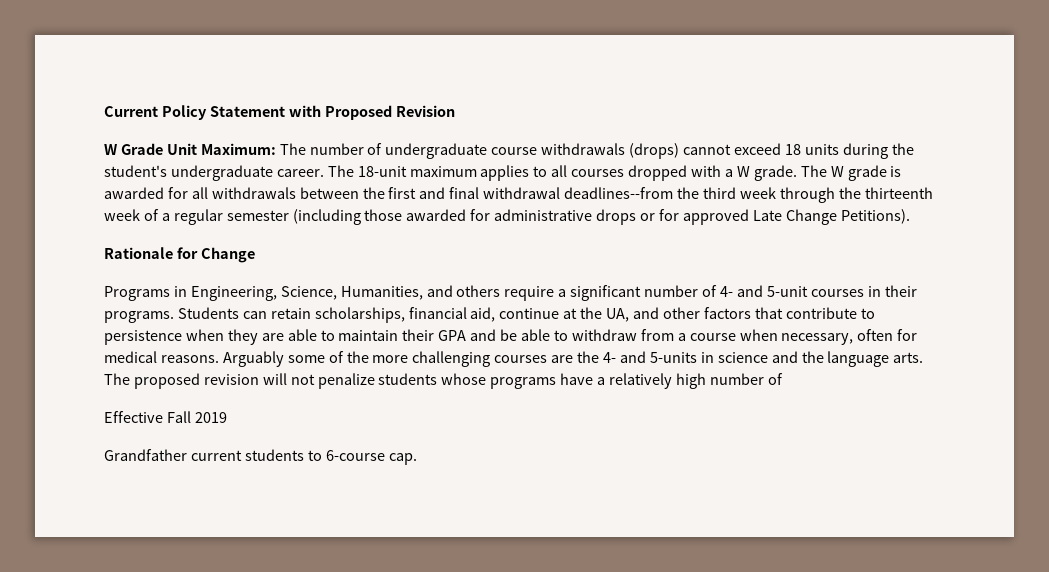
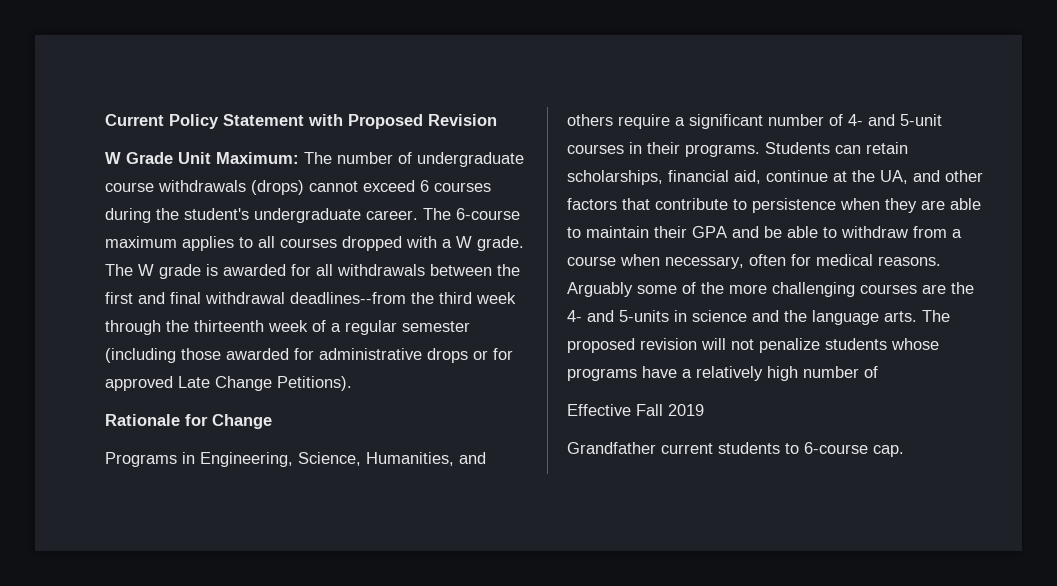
- W Grade Unit Maximum: The number of undergraduate course withdrawals (drops) cannot exceed 18 units during the student's undergraduate career.
+ W Grade Unit Maximum: The number of undergraduate course withdrawals (drops) cannot exceed 6 courses during the student's undergraduate career.
- The 18-unit maximum applies to all courses dropped with a W grade.
+ The 6-course maximum applies to all courses dropped with a W grade.

